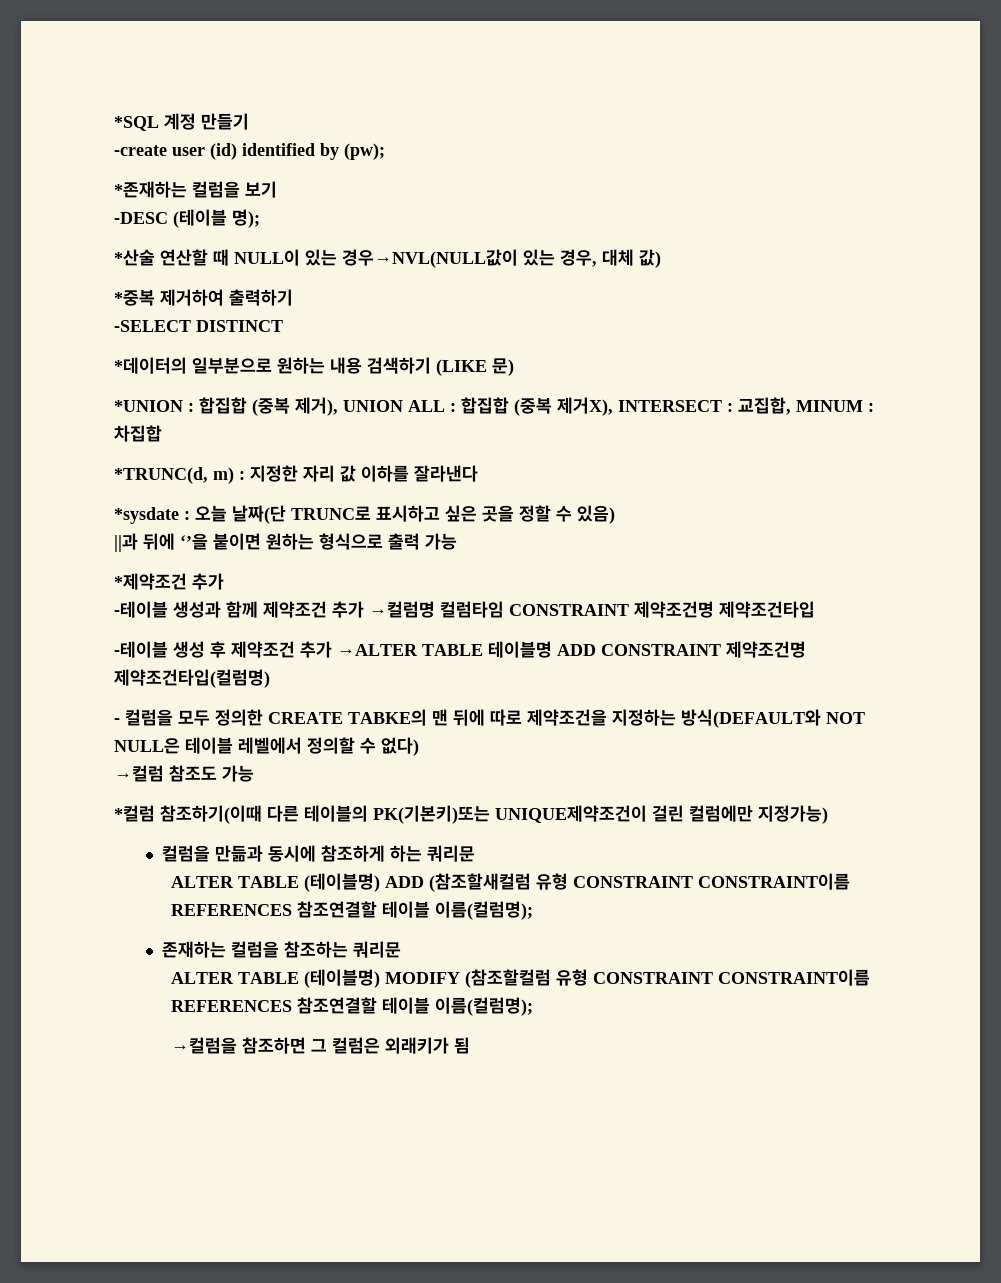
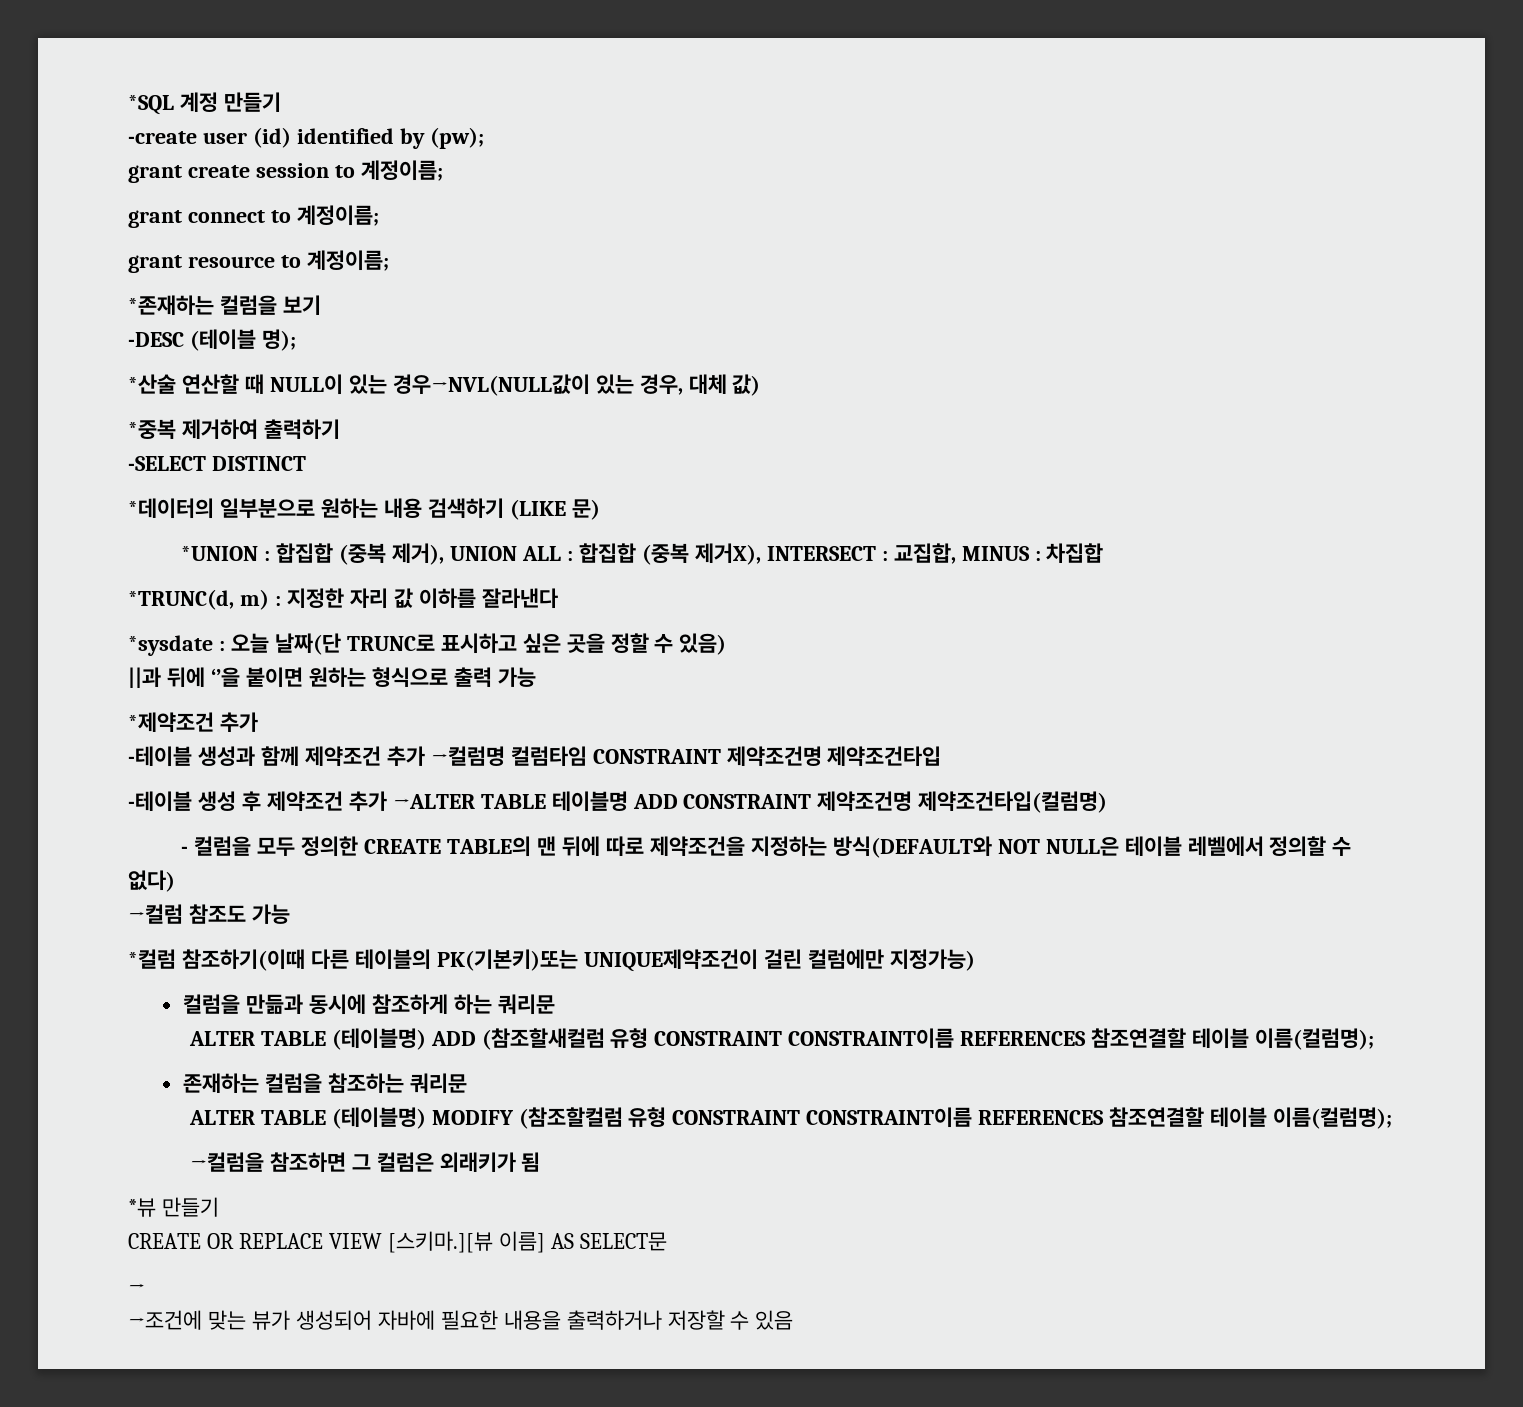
+ grant create session to 계정이름;
+ grant connect to 계정이름;
+ grant resource to 계정이름;
- *UNION : 합집합 (중복 제거), UNION ALL : 합집합 (중복 제거X), INTERSECT : 교집합, MINUM : 차집합
+ *UNION : 합집합 (중복 제거), UNION ALL : 합집합 (중복 제거X), INTERSECT : 교집합, MINUS : 차집합
- - 컬럼을 모두 정의한 CREATE TABKE의 맨 뒤에 따로 제약조건을 지정하는 방식(DEFAULT와 NOT NULL은 테이블 레벨에서 정의할 수 없다)
+ - 컬럼을 모두 정의한 CREATE TABLE의 맨 뒤에 따로 제약조건을 지정하는 방식(DEFAULT와 NOT NULL은 테이블 레벨에서 정의할 수 없다)
+ *뷰 만들기
+ CREATE OR REPLACE VIEW [스키마.][뷰 이름] AS SELECT문
+ →
+ →조건에 맞는 뷰가 생성되어 자바에 필요한 내용을 출력하거나 저장할 수 있음

